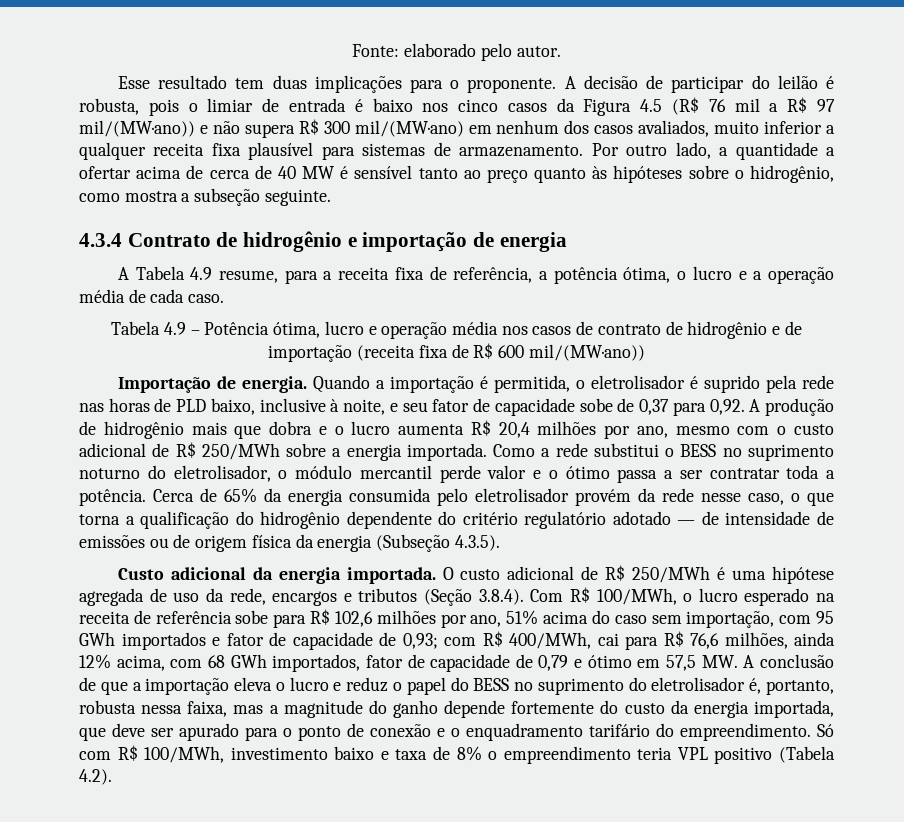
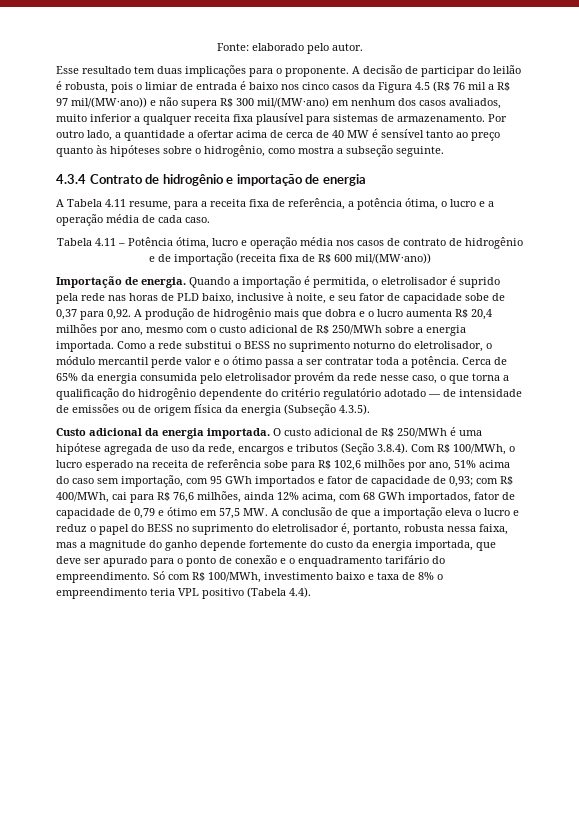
- A Tabela 4.9 resume, para a receita fixa de referência, a potência ótima, o lucro e a operação média de cada caso.
+ A Tabela 4.11 resume, para a receita fixa de referência, a potência ótima, o lucro e a operação média de cada caso.
- Tabela 4.9 – Potência ótima, lucro e operação média nos casos de contrato de hidrogênio e de importação (receita fixa de R$ 600 mil/(MW·ano))
+ Tabela 4.11 – Potência ótima, lucro e operação média nos casos de contrato de hidrogênio e de importação (receita fixa de R$ 600 mil/(MW·ano))
- Só com R$ 100/MWh, investimento baixo e taxa de 8% o empreendimento teria VPL positivo (Tabela 4.2).
+ Só com R$ 100/MWh, investimento baixo e taxa de 8% o empreendimento teria VPL positivo (Tabela 4.4).

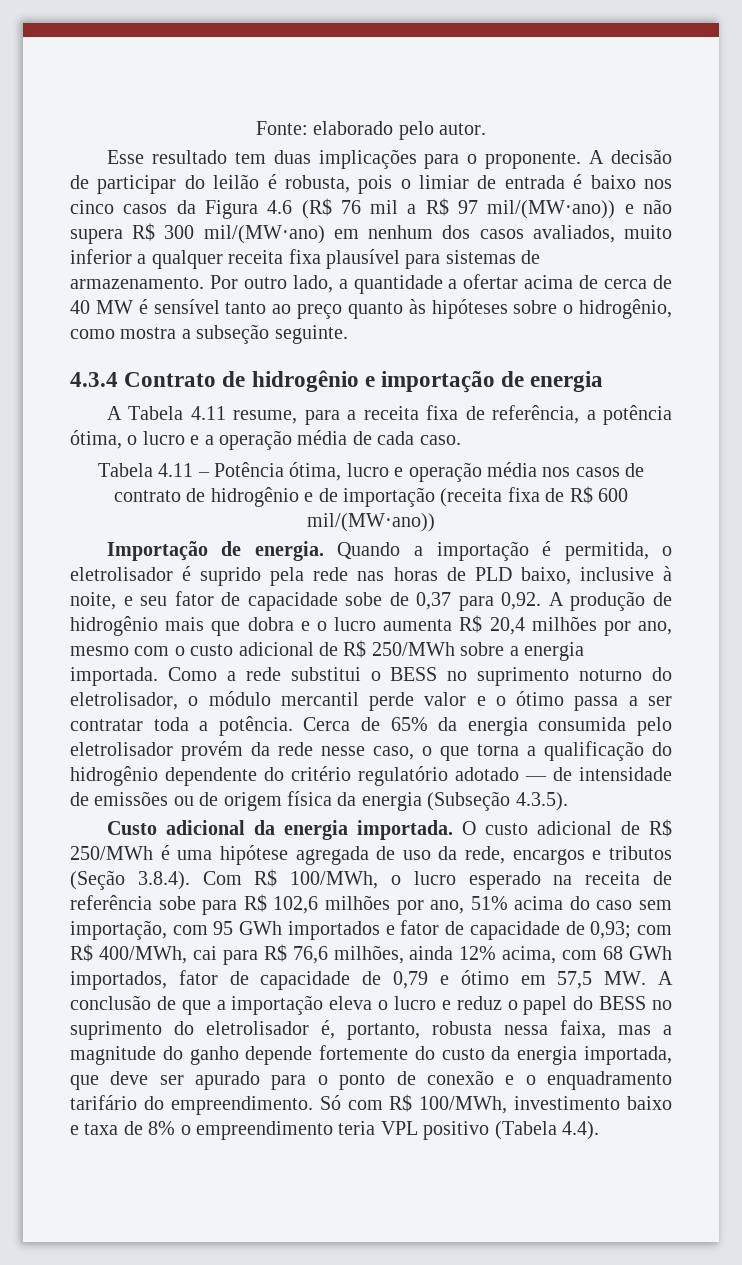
- A decisão de participar do leilão é robusta, pois o limiar de entrada é baixo nos cinco casos da Figura 4.5 (R$ 76 mil a R$ 97 mil/(MW·ano)) e não supera R$ 300 mil/(MW·ano) em nenhum dos casos avaliados, muito inferior a qualquer receita fixa plausível para sistemas de armazenamento.
+ A decisão de participar do leilão é robusta, pois o limiar de entrada é baixo nos cinco casos da Figura 4.6 (R$ 76 mil a R$ 97 mil/(MW·ano)) e não supera R$ 300 mil/(MW·ano) em nenhum dos casos avaliados, muito inferior a qualquer receita fixa plausível para sistemas de armazenamento.

